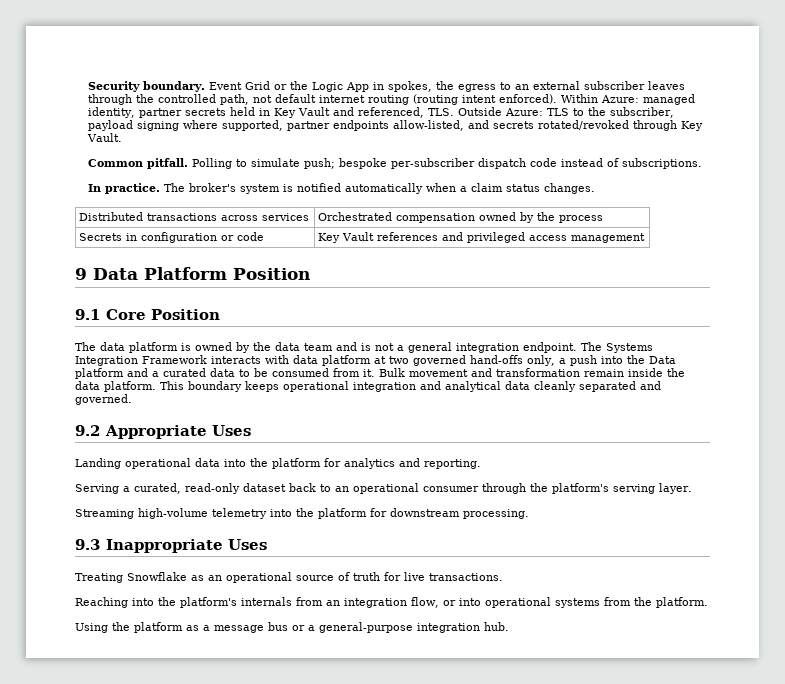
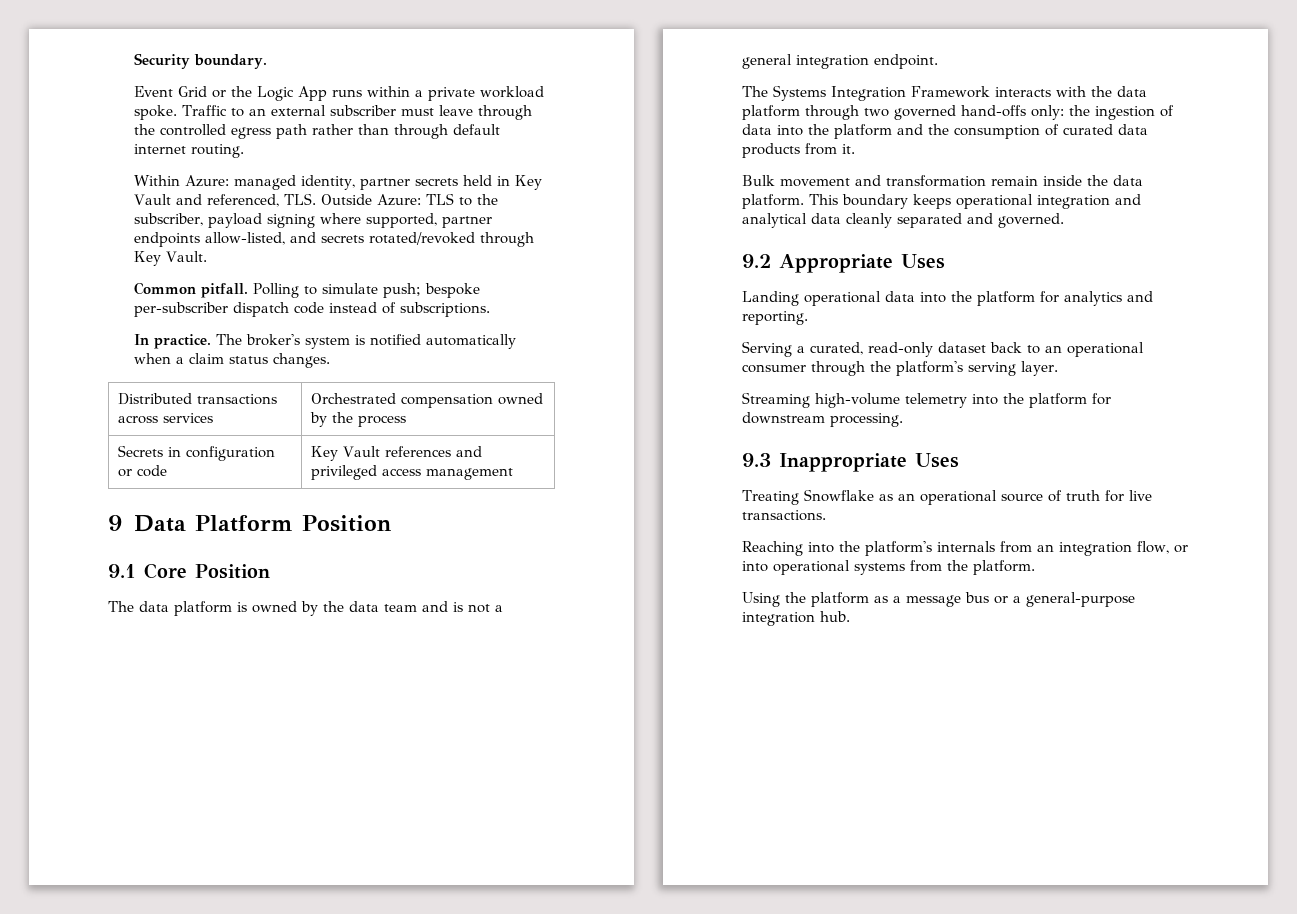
- Security boundary. Event Grid or the Logic App in spokes, the egress to an external subscriber leaves through the controlled path, not default internet routing (routing intent enforced). Within Azure: managed identity, partner secrets held in Key Vault and referenced, TLS. Outside Azure: TLS to the subscriber, payload signing where supported, partner endpoints allow-listed, and secrets rotated/revoked through Key Vault.
+ Security boundary.
+ Event Grid or the Logic App runs within a private workload spoke. Traffic to an external subscriber must leave through the controlled egress path rather than through default internet routing.
+ Within Azure: managed identity, partner secrets held in Key Vault and referenced, TLS. Outside Azure: TLS to the subscriber, payload signing where supported, partner endpoints allow-listed, and secrets rotated/revoked through Key Vault.
- The data platform is owned by the data team and is not a general integration endpoint. The Systems Integration Framework interacts with data platform at two governed hand-offs only, a push into the Data platform and a curated data to be consumed from it. Bulk movement and transformation remain inside the data platform.
+ The data platform is owned by the data team and is not a general integration endpoint.
+ The Systems Integration Framework interacts with the data platform through two governed hand-offs only: the ingestion of data into the platform and the consumption of curated data products from it.
+ Bulk movement and transformation remain inside the data platform.

